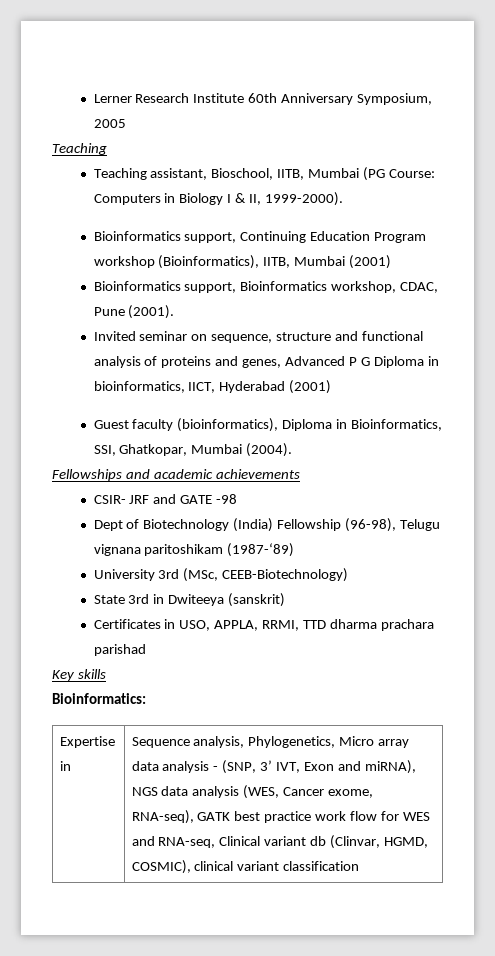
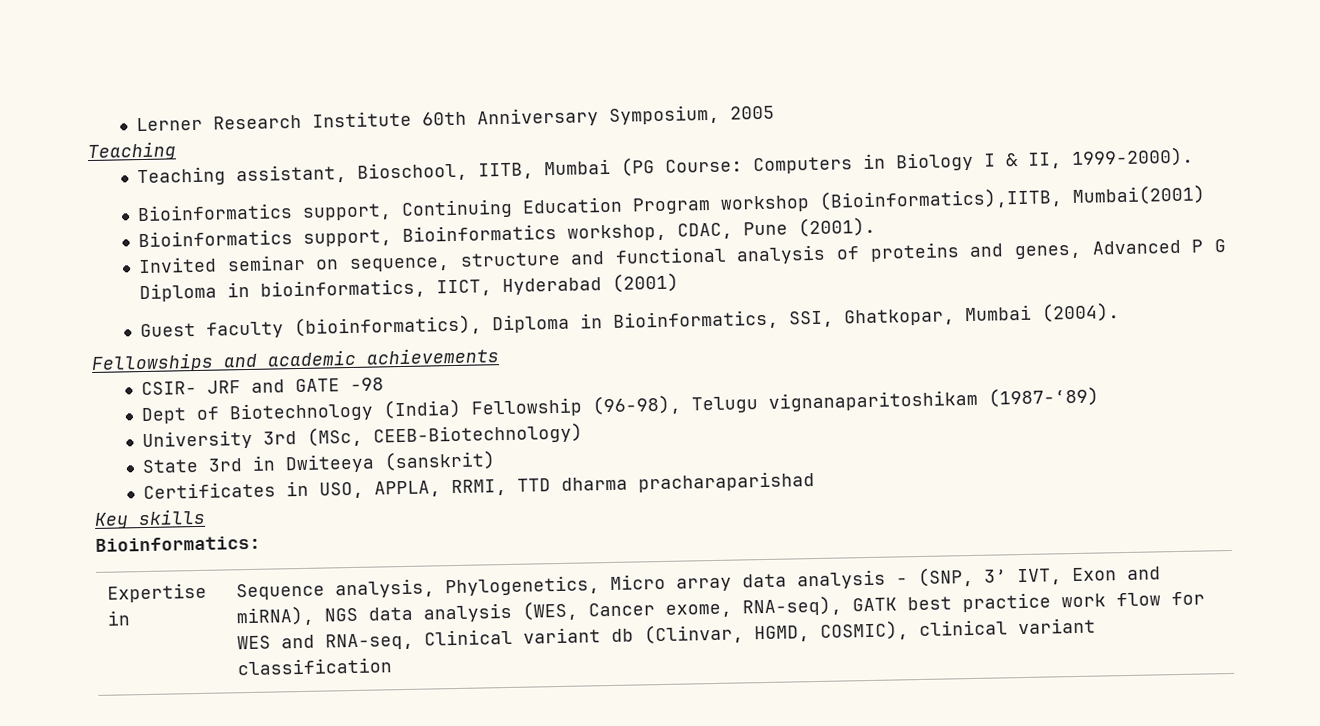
- Bioinformatics support, Continuing Education Program workshop (Bioinformatics), IITB, Mumbai (2001)
+ Bioinformatics support, Continuing Education Program workshop (Bioinformatics),IITB, Mumbai(2001)
- Dept of Biotechnology (India) Fellowship (96-98), Telugu vignana paritoshikam (1987-‘89)
+ Dept of Biotechnology (India) Fellowship (96-98), Telugu vignanaparitoshikam (1987-‘89)
- Certificates in USO, APPLA, RRMI, TTD dharma prachara parishad
+ Certificates in USO, APPLA, RRMI, TTD dharma pracharaparishad

